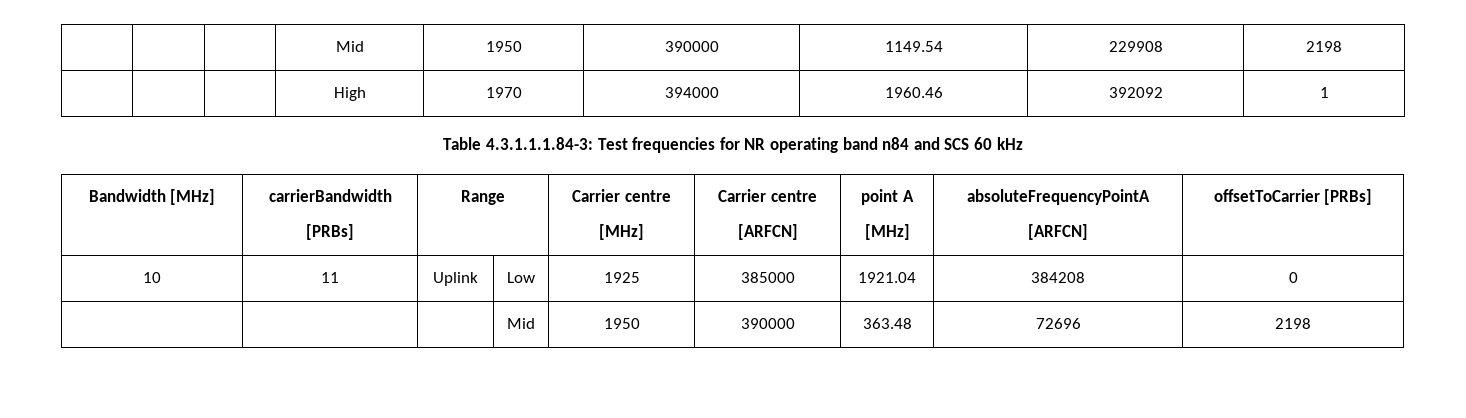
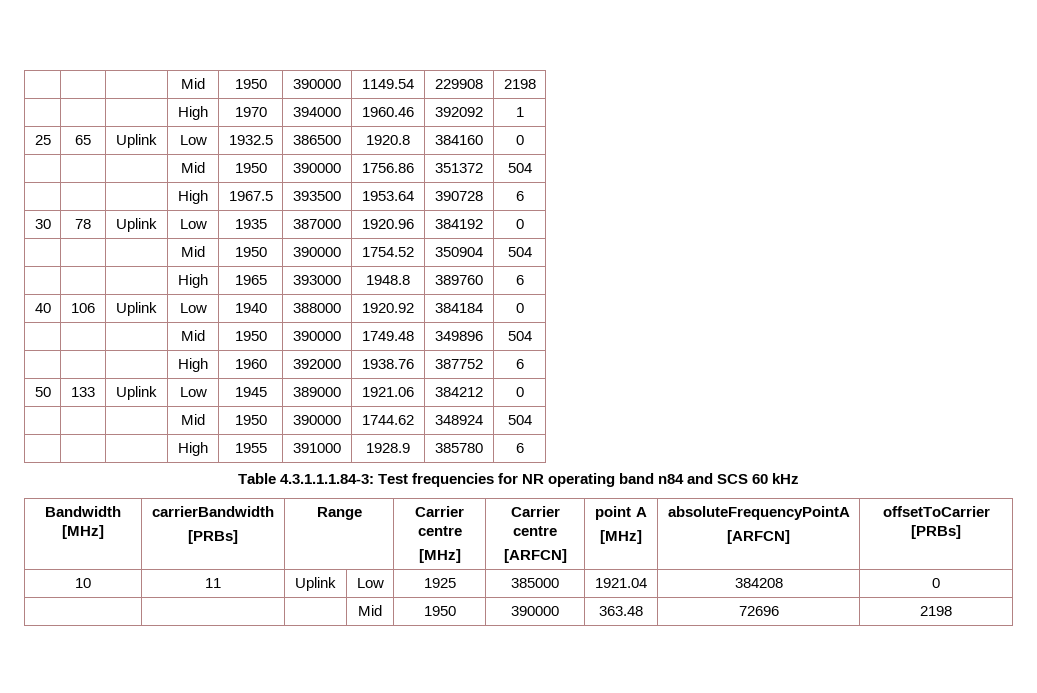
+ 25 | 65 | Uplink | Low | 1932.5 | 386500 | 1920.8 | 384160 | 0
+ | | | Mid | 1950 | 390000 | 1756.86 | 351372 | 504
+ | | | High | 1967.5 | 393500 | 1953.64 | 390728 | 6
+ 30 | 78 | Uplink | Low | 1935 | 387000 | 1920.96 | 384192 | 0
+ | | | Mid | 1950 | 390000 | 1754.52 | 350904 | 504
+ | | | High | 1965 | 393000 | 1948.8 | 389760 | 6
+ 40 | 106 | Uplink | Low | 1940 | 388000 | 1920.92 | 384184 | 0
+ | | | Mid | 1950 | 390000 | 1749.48 | 349896 | 504
+ | | | High | 1960 | 392000 | 1938.76 | 387752 | 6
+ 50 | 133 | Uplink | Low | 1945 | 389000 | 1921.06 | 384212 | 0
+ | | | Mid | 1950 | 390000 | 1744.62 | 348924 | 504
+ | | | High | 1955 | 391000 | 1928.9 | 385780 | 6

